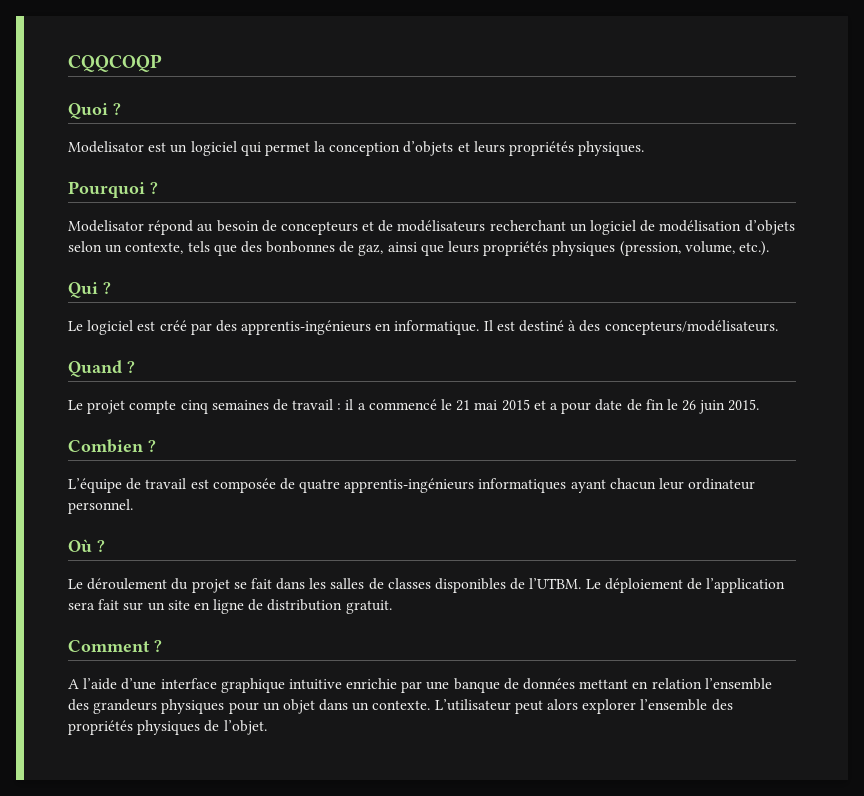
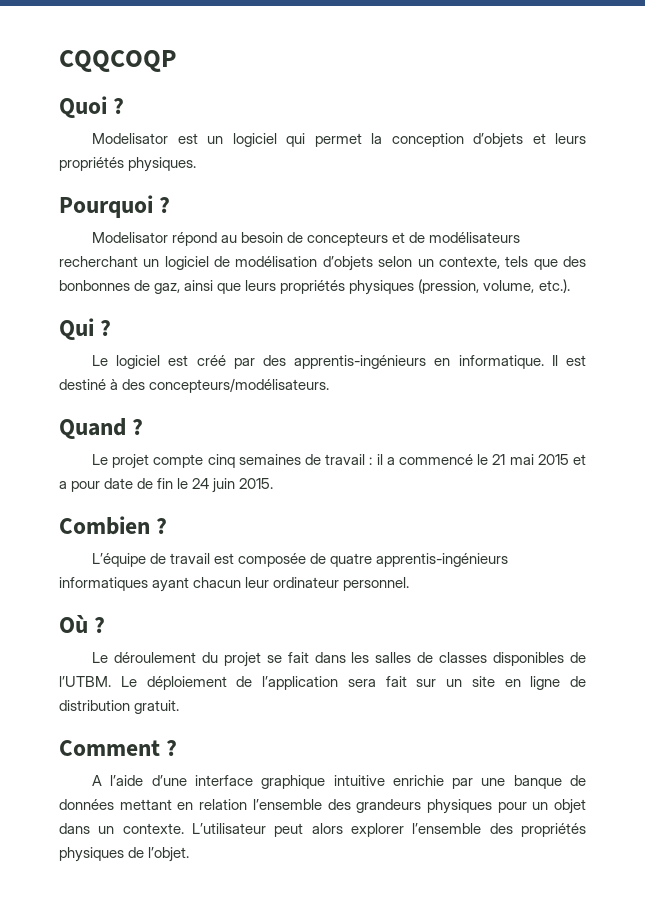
- Le projet compte cinq semaines de travail : il a commencé le 21 mai 2015 et a pour date de fin le 26 juin 2015.
+ Le projet compte cinq semaines de travail : il a commencé le 21 mai 2015 et a pour date de fin le 24 juin 2015.

